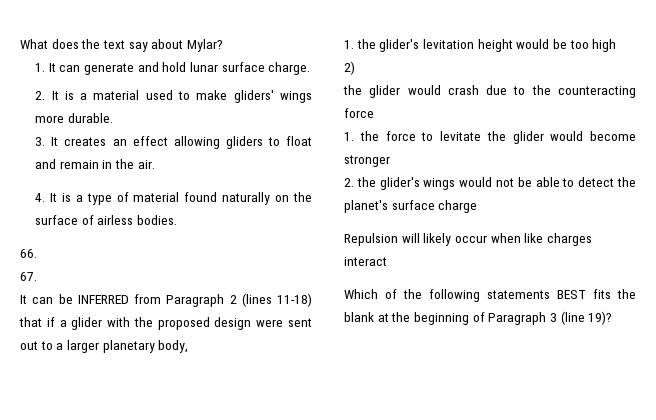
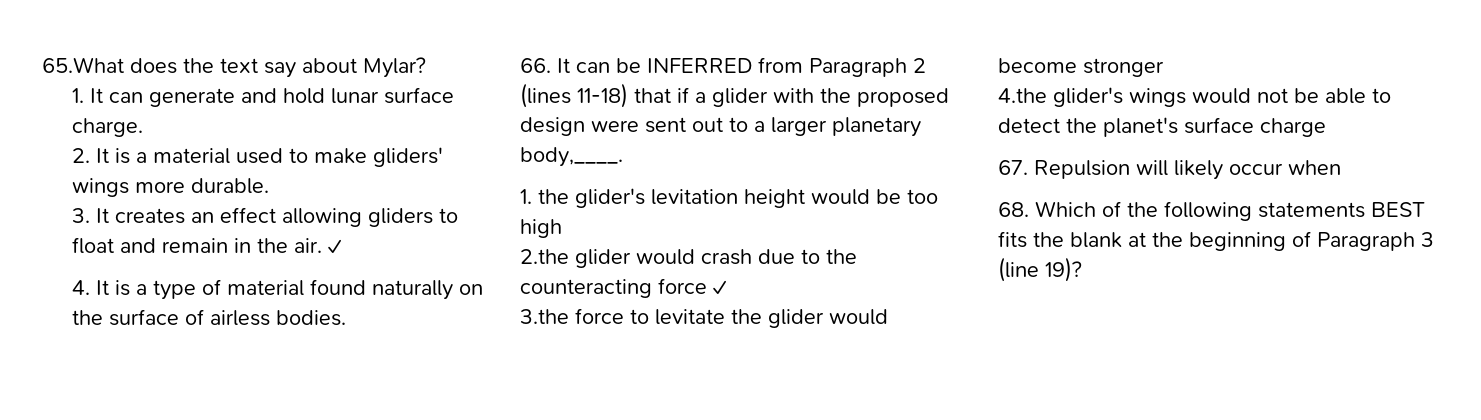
- What does the text say about Mylar?
+ 65.What does the text say about Mylar?
- 3. It creates an effect allowing gliders to float and remain in the air.
+ 3. It creates an effect allowing gliders to float and remain in the air. ✓
- 66.
- 67.
- It can be INFERRED from Paragraph 2 (lines 11-18) that if a glider with the proposed design were sent out to a larger planetary body,
+ 66. It can be INFERRED from Paragraph 2 (lines 11-18) that if a glider with the proposed design were sent out to a larger planetary body,____.
- 2)
- the glider would crash due to the counteracting force
- 1. the force to levitate the glider would become stronger
+ 2.the glider would crash due to the counteracting force ✓
+ 3.the force to levitate the glider would become stronger
- 2. the glider's wings would not be able to detect the planet's surface charge
+ 4.the glider's wings would not be able to detect the planet's surface charge
- Repulsion will likely occur when like charges interact
- Which of the following statements BEST fits the blank at the beginning of Paragraph 3 (line 19)?
+ 67. Repulsion will likely occur when
+ 68. Which of the following statements BEST fits the blank at the beginning of Paragraph 3 (line 19)?

